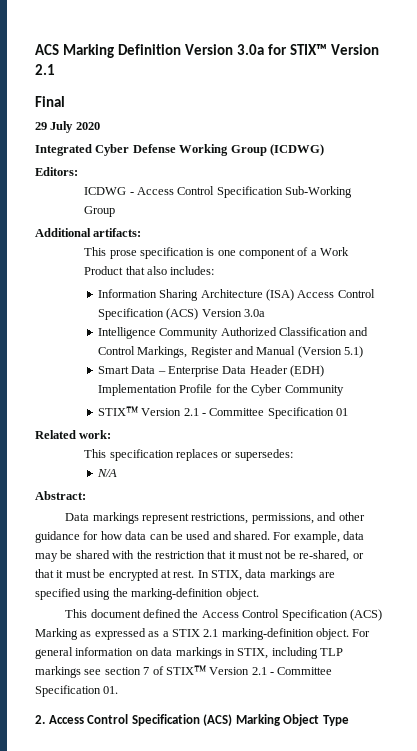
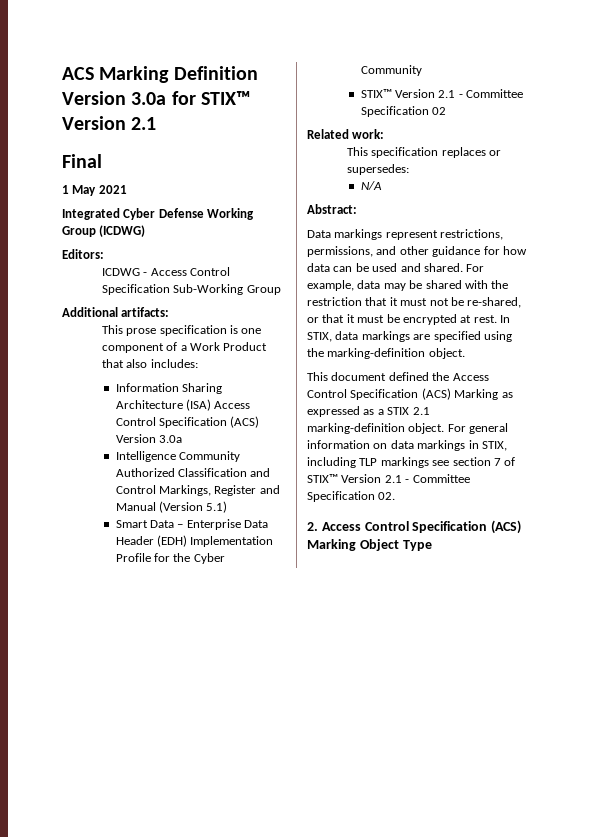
- 29 July 2020
+ 1 May 2021
- STIX™ Version 2.1 - Committee Specification 01
+ STIX™ Version 2.1 - Committee Specification 02
- For general information on data markings in STIX, including TLP markings see section 7 of STIX™ Version 2.1 - Committee Specification 01.
+ For general information on data markings in STIX, including TLP markings see section 7 of STIX™ Version 2.1 - Committee Specification 02.

